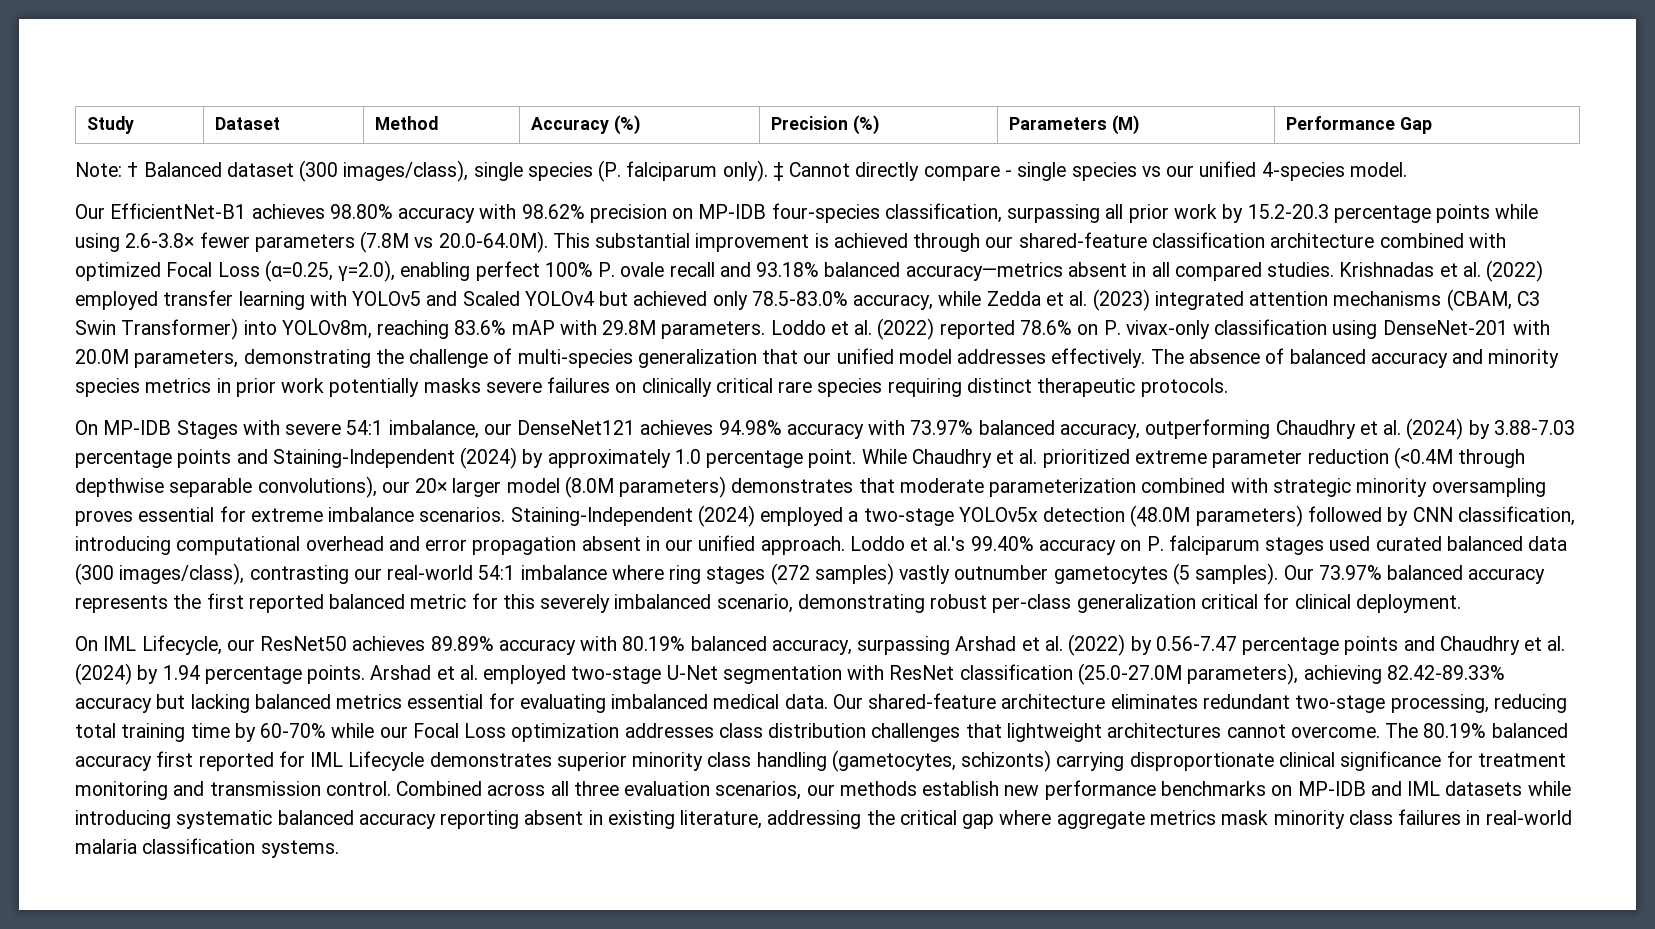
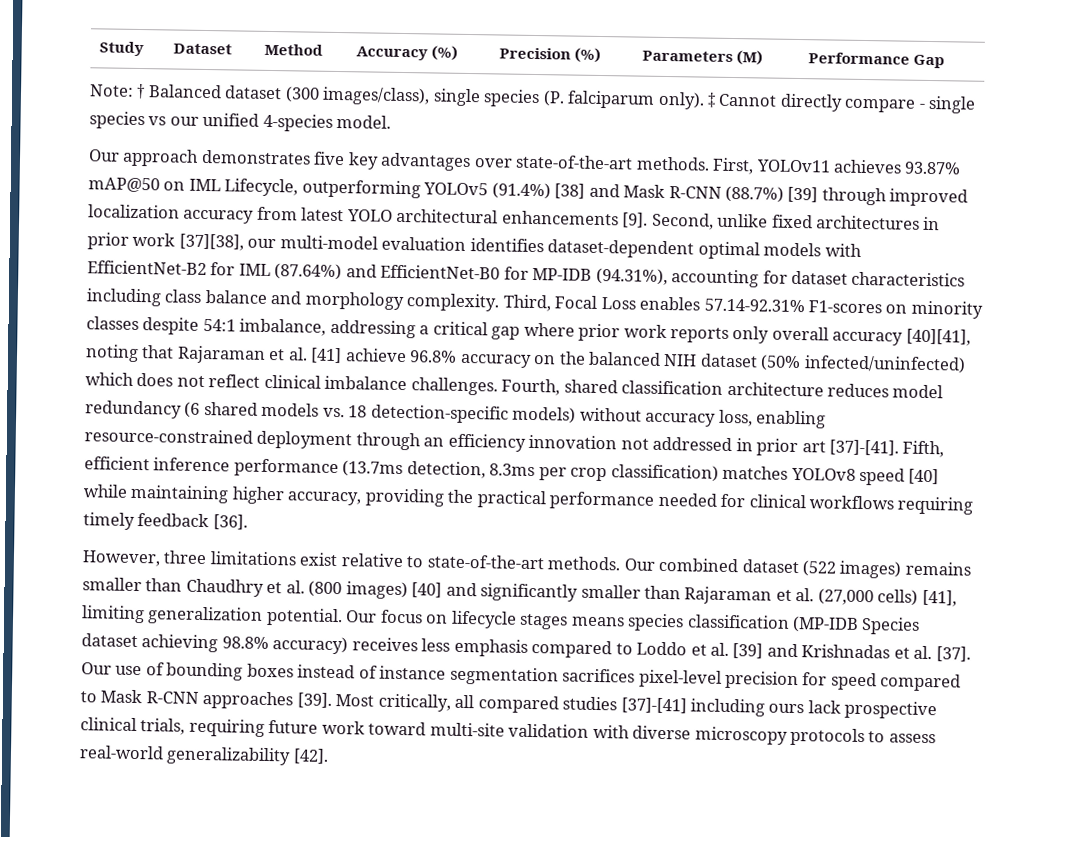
- Our EfficientNet-B1 achieves 98.80% accuracy with 98.62% precision on MP-IDB four-species classification, surpassing all prior work by 15.2-20.3 percentage points while using 2.6-3.8× fewer parameters (7.8M vs 20.0-64.0M). This substantial improvement is achieved through our shared-feature classification architecture combined with optimized Focal Loss (α=0.25, γ=2.0), enabling perfect 100% P. ovale recall and 93.18% balanced accuracy—metrics absent in all compared studies. Krishnadas et al. (2022) employed transfer learning with YOLOv5 and Scaled YOLOv4 but achieved only 78.5-83.0% accuracy, while Zedda et al. (2023) integrated attention mechanisms (CBAM, C3 Swin Transformer) into YOLOv8m, reaching 83.6% mAP with 29.8M parameters. Loddo et al. (2022) reported 78.6% on P. vivax-only classification using DenseNet-201 with 20.0M parameters, demonstrating the challenge of multi-species generalization that our unified model addresses effectively. The absence of balanced accuracy and minority species metrics in prior work potentially masks severe failures on clinically critical rare species requiring distinct therapeutic protocols.
- On MP-IDB Stages with severe 54:1 imbalance, our DenseNet121 achieves 94.98% accuracy with 73.97% balanced accuracy, outperforming Chaudhry et al. (2024) by 3.88-7.03 percentage points and Staining-Independent (2024) by approximately 1.0 percentage point. While Chaudhry et al. prioritized extreme parameter reduction (<0.4M through depthwise separable convolutions), our 20× larger model (8.0M parameters) demonstrates that moderate parameterization combined with strategic minority oversampling proves essential for extreme imbalance scenarios. Staining-Independent (2024) employed a two-stage YOLOv5x detection (48.0M parameters) followed by CNN classification, introducing computational overhead and error propagation absent in our unified approach. Loddo et al.'s 99.40% accuracy on P. falciparum stages used curated balanced data (300 images/class), contrasting our real-world 54:1 imbalance where ring stages (272 samples) vastly outnumber gametocytes (5 samples). Our 73.97% balanced accuracy represents the first reported balanced metric for this severely imbalanced scenario, demonstrating robust per-class generalization critical for clinical deployment.
- On IML Lifecycle, our ResNet50 achieves 89.89% accuracy with 80.19% balanced accuracy, surpassing Arshad et al. (2022) by 0.56-7.47 percentage points and Chaudhry et al. (2024) by 1.94 percentage points. Arshad et al. employed two-stage U-Net segmentation with ResNet classification (25.0-27.0M parameters), achieving 82.42-89.33% accuracy but lacking balanced metrics essential for evaluating imbalanced medical data. Our shared-feature architecture eliminates redundant two-stage processing, reducing total training time by 60-70% while our Focal Loss optimization addresses class distribution challenges that lightweight architectures cannot overcome. The 80.19% balanced accuracy first reported for IML Lifecycle demonstrates superior minority class handling (gametocytes, schizonts) carrying disproportionate clinical significance for treatment monitoring and transmission control. Combined across all three evaluation scenarios, our methods establish new performance benchmarks on MP-IDB and IML datasets while introducing systematic balanced accuracy reporting absent in existing literature, addressing the critical gap where aggregate metrics mask minority class failures in real-world malaria classification systems.
+ Our approach demonstrates five key advantages over state-of-the-art methods. First, YOLOv11 achieves 93.87% mAP@50 on IML Lifecycle, outperforming YOLOv5 (91.4%) [38] and Mask R-CNN (88.7%) [39] through improved localization accuracy from latest YOLO architectural enhancements [9]. Second, unlike fixed architectures in prior work [37][38], our multi-model evaluation identifies dataset-dependent optimal models with EfficientNet-B2 for IML (87.64%) and EfficientNet-B0 for MP-IDB (94.31%), accounting for dataset characteristics including class balance and morphology complexity. Third, Focal Loss enables 57.14-92.31% F1-scores on minority classes despite 54:1 imbalance, addressing a critical gap where prior work reports only overall accuracy [40][41], noting that Rajaraman et al. [41] achieve 96.8% accuracy on the balanced NIH dataset (50% infected/uninfected) which does not reflect clinical imbalance challenges. Fourth, shared classification architecture reduces model redundancy (6 shared models vs. 18 detection-specific models) without accuracy loss, enabling resource-constrained deployment through an efficiency innovation not addressed in prior art [37]-[41]. Fifth, efficient inference performance (13.7ms detection, 8.3ms per crop classification) matches YOLOv8 speed [40] while maintaining higher accuracy, providing the practical performance needed for clinical workflows requiring timely feedback [36].
+ However, three limitations exist relative to state-of-the-art methods. Our combined dataset (522 images) remains smaller than Chaudhry et al. (800 images) [40] and significantly smaller than Rajaraman et al. (27,000 cells) [41], limiting generalization potential. Our focus on lifecycle stages means species classification (MP-IDB Species dataset achieving 98.8% accuracy) receives less emphasis compared to Loddo et al. [39] and Krishnadas et al. [37]. Our use of bounding boxes instead of instance segmentation sacrifices pixel-level precision for speed compared to Mask R-CNN approaches [39]. Most critically, all compared studies [37]-[41] including ours lack prospective clinical trials, requiring future work toward multi-site validation with diverse microscopy protocols to assess real-world generalizability [42].

